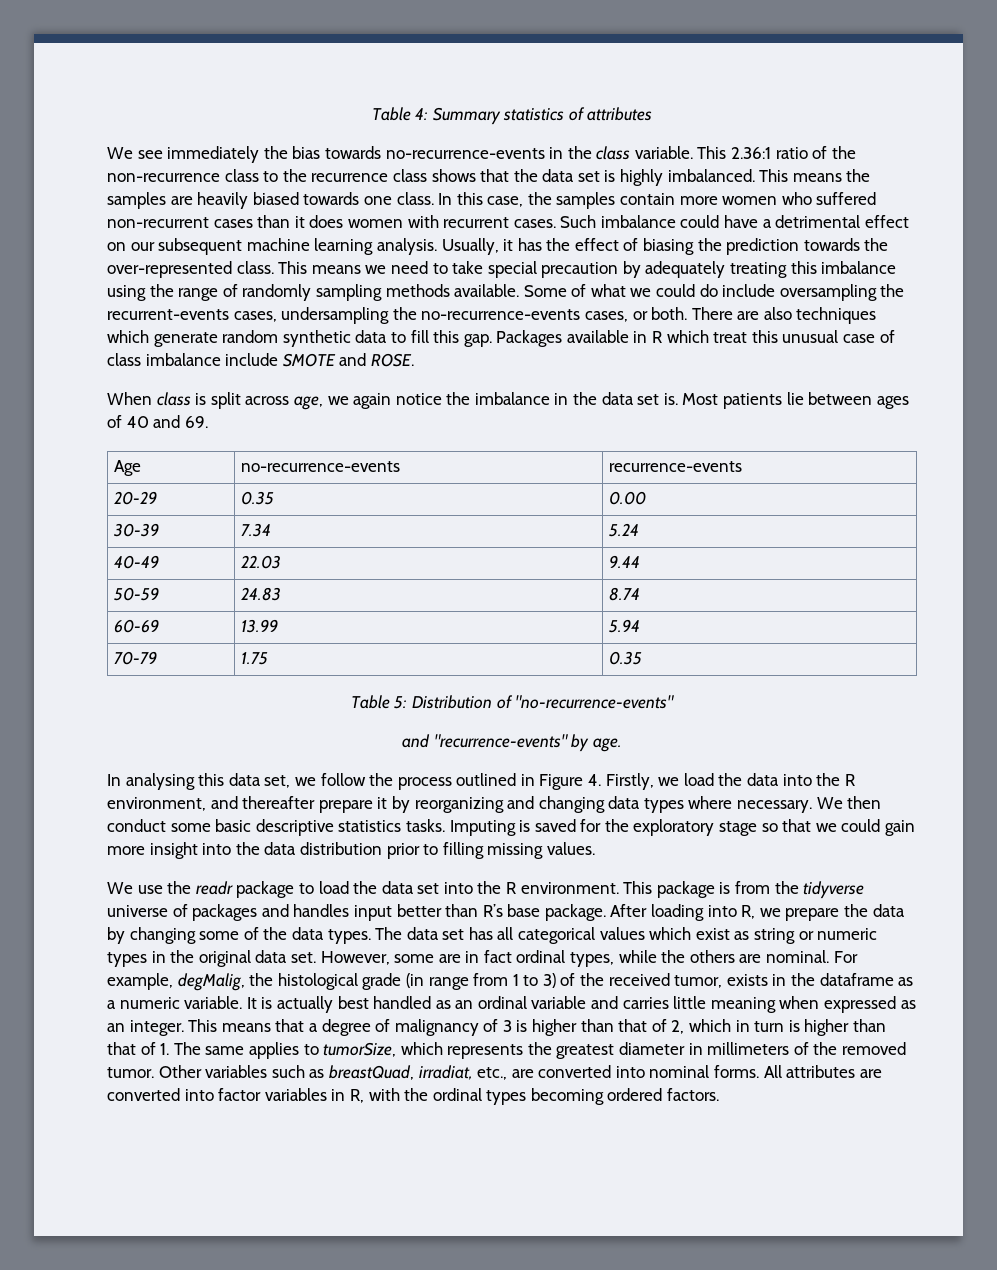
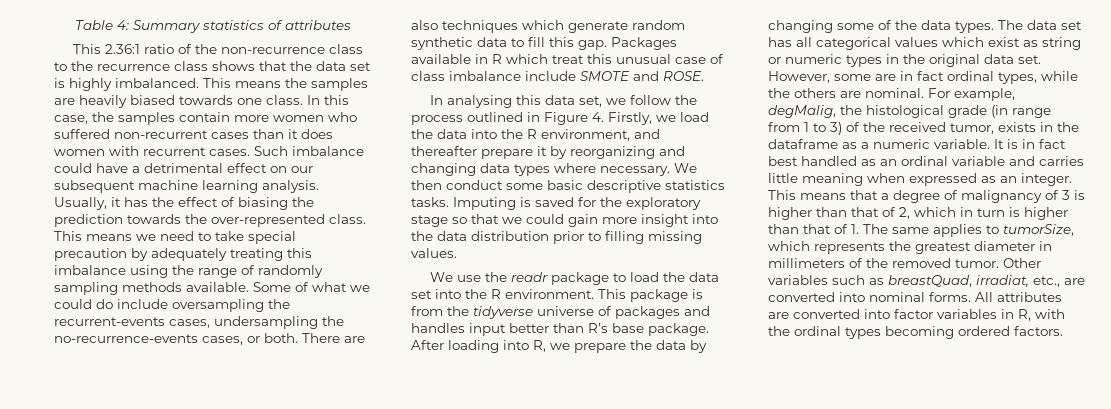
- We see immediately the bias towards no-recurrence-events in the class variable.
- When class is split across age, we again notice the imbalance in the data set is. Most patients lie between ages of 40 and 69.
- Age | no-recurrence-events | recurrence-events
- 20-29 | 0.35 | 0.00
- 30-39 | 7.34 | 5.24
- 40-49 | 22.03 | 9.44
- 50-59 | 24.83 | 8.74
- 60-69 | 13.99 | 5.94
- 70-79 | 1.75 | 0.35
- Table 5: Distribution of "no-recurrence-events"
- and "recurrence-events" by age.
- It is actually best handled as an ordinal variable and carries little meaning when expressed as an integer.
+ It is in fact best handled as an ordinal variable and carries little meaning when expressed as an integer.

